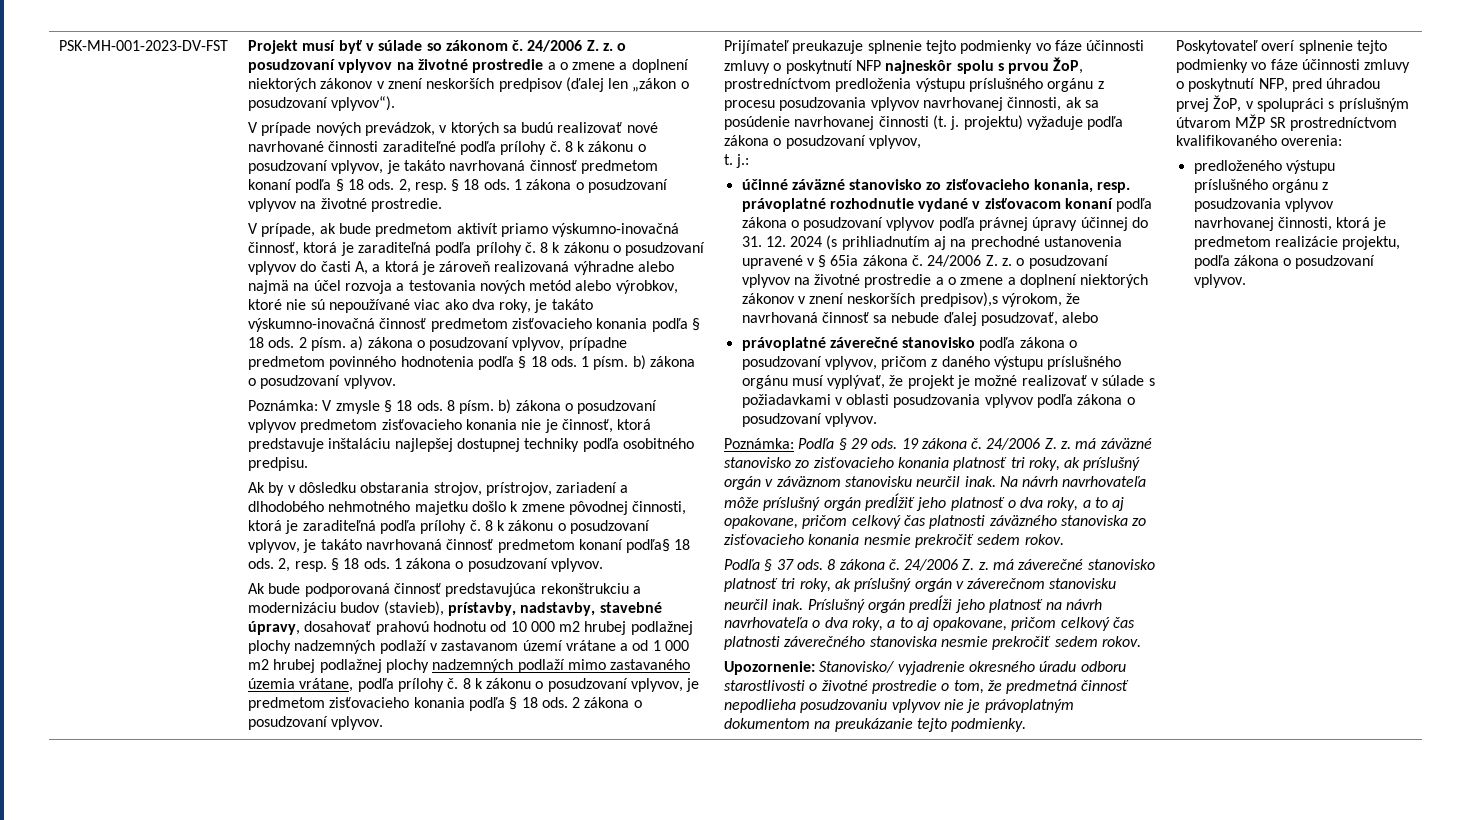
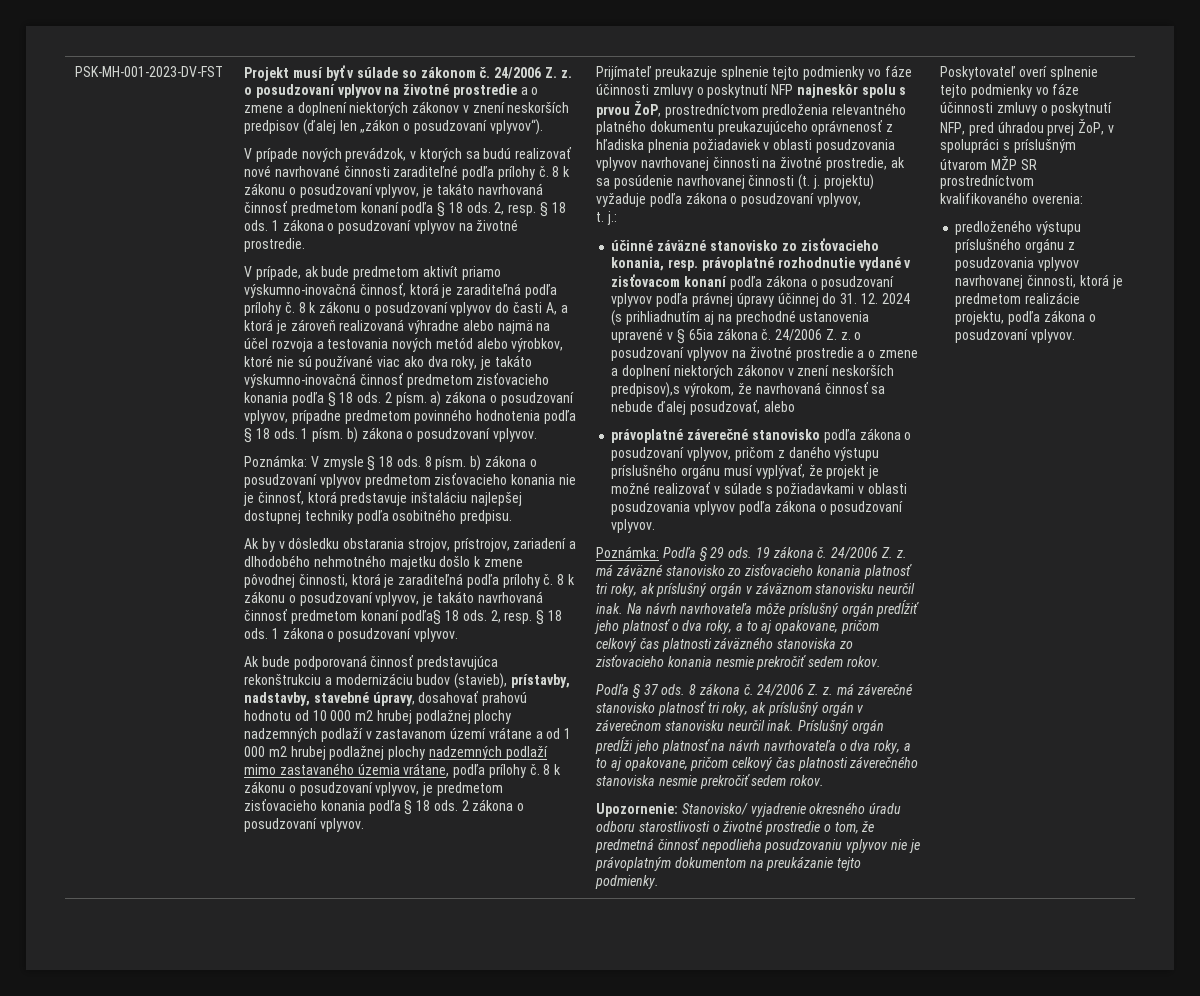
- 8 k zákonu o posudzovaní vplyvov do časti A, a ktorá je zároveň realizovaná výhradne alebo najmä na účel rozvoja a testovania nových metód alebo výrobkov, ktoré nie sú nepoužívané viac ako dva roky, je takáto výskumno-inovačná činnosť predmetom zisťovacieho konania podľa § 18 ods.
+ 8 k zákonu o posudzovaní vplyvov do časti A, a ktorá je zároveň realizovaná výhradne alebo najmä na účel rozvoja a testovania nových metód alebo výrobkov, ktoré nie sú používané viac ako dva roky, je takáto výskumno-inovačná činnosť predmetom zisťovacieho konania podľa § 18 ods.
- Prijímateľ preukazuje splnenie tejto podmienky vo fáze účinnosti zmluvy o poskytnutí NFP najneskôr spolu s prvou ŽoP, prostredníctvom predloženia výstupu príslušného orgánu z procesu posudzovania vplyvov navrhovanej činnosti, ak sa posúdenie navrhovanej činnosti (t. j. projektu) vyžaduje podľa zákona o posudzovaní vplyvov,
+ Prijímateľ preukazuje splnenie tejto podmienky vo fáze účinnosti zmluvy o poskytnutí NFP najneskôr spolu s prvou ŽoP, prostredníctvom predloženia relevantného platného dokumentu preukazujúceho oprávnenosť z hľadiska plnenia požiadaviek v oblasti posudzovania vplyvov navrhovanej činnosti na životné prostredie, ak sa posúdenie navrhovanej činnosti (t. j. projektu) vyžaduje podľa zákona o posudzovaní vplyvov,

